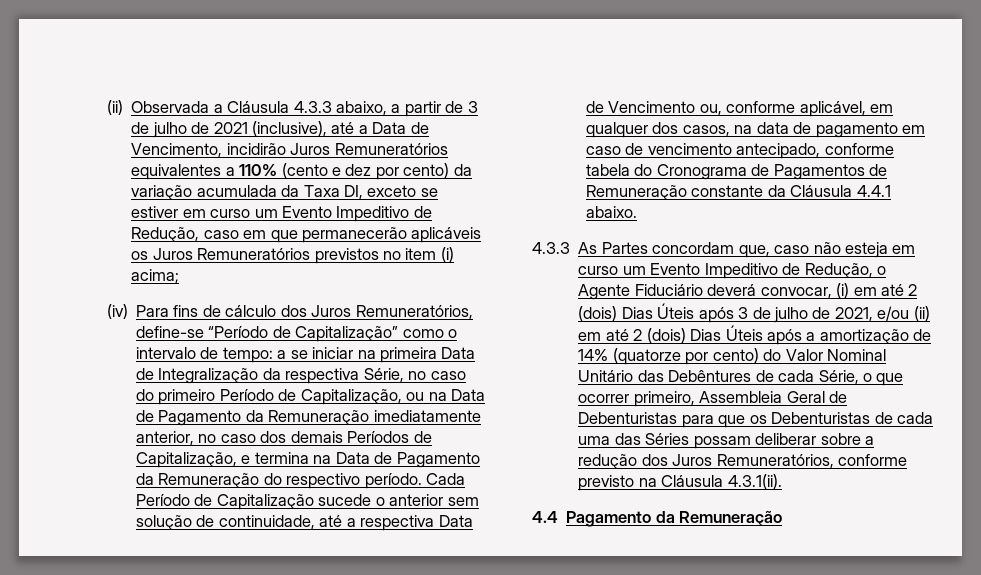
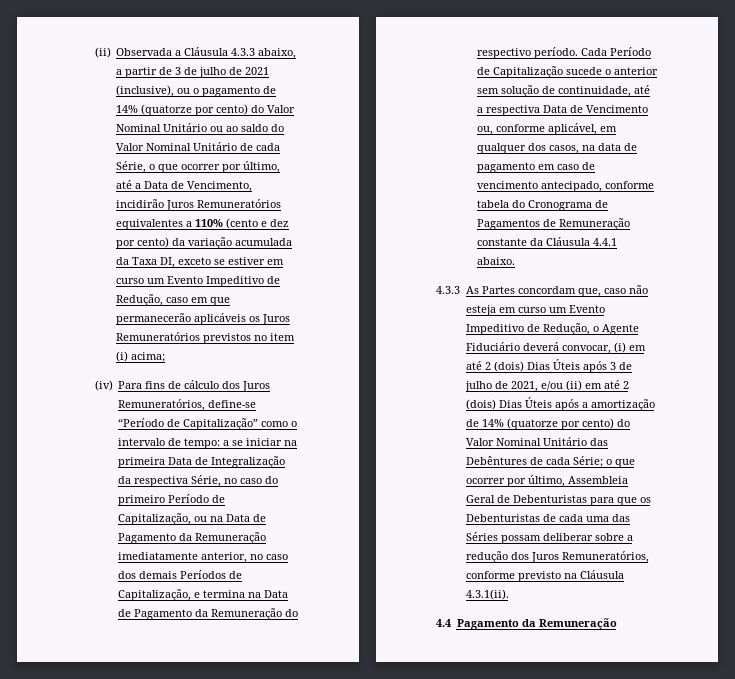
- (ii) Observada a Cláusula 4.3.3 abaixo, a partir de 3 de julho de 2021 (inclusive), até a Data de Vencimento, incidirão Juros Remuneratórios equivalentes a 110% (cento e dez por cento) da variação acumulada da Taxa DI, exceto se estiver em curso um Evento Impeditivo de Redução, caso em que permanecerão aplicáveis os Juros Remuneratórios previstos no item (i) acima;
+ (ii) Observada a Cláusula 4.3.3 abaixo, a partir de 3 de julho de 2021 (inclusive), ou o pagamento de 14% (quatorze por cento) do Valor Nominal Unitário ou ao saldo do Valor Nominal Unitário de cada Série, o que ocorrer por último, até a Data de Vencimento, incidirão Juros Remuneratórios equivalentes a 110% (cento e dez por cento) da variação acumulada da Taxa DI, exceto se estiver em curso um Evento Impeditivo de Redução, caso em que permanecerão aplicáveis os Juros Remuneratórios previstos no item (i) acima;
- 4.3.3 As Partes concordam que, caso não esteja em curso um Evento Impeditivo de Redução, o Agente Fiduciário deverá convocar, (i) em até 2 (dois) Dias Úteis após 3 de julho de 2021, e/ou (ii) em até 2 (dois) Dias Úteis após a amortização de 14% (quatorze por cento) do Valor Nominal Unitário das Debêntures de cada Série, o que ocorrer primeiro, Assembleia Geral de Debenturistas para que os Debenturistas de cada uma das Séries possam deliberar sobre a redução dos Juros Remuneratórios, conforme previsto na Cláusula 4.3.1(ii).
+ 4.3.3 As Partes concordam que, caso não esteja em curso um Evento Impeditivo de Redução, o Agente Fiduciário deverá convocar, (i) em até 2 (dois) Dias Úteis após 3 de julho de 2021, e/ou (ii) em até 2 (dois) Dias Úteis após a amortização de 14% (quatorze por cento) do Valor Nominal Unitário das Debêntures de cada Série; o que ocorrer por último, Assembleia Geral de Debenturistas para que os Debenturistas de cada uma das Séries possam deliberar sobre a redução dos Juros Remuneratórios, conforme previsto na Cláusula 4.3.1(ii).

